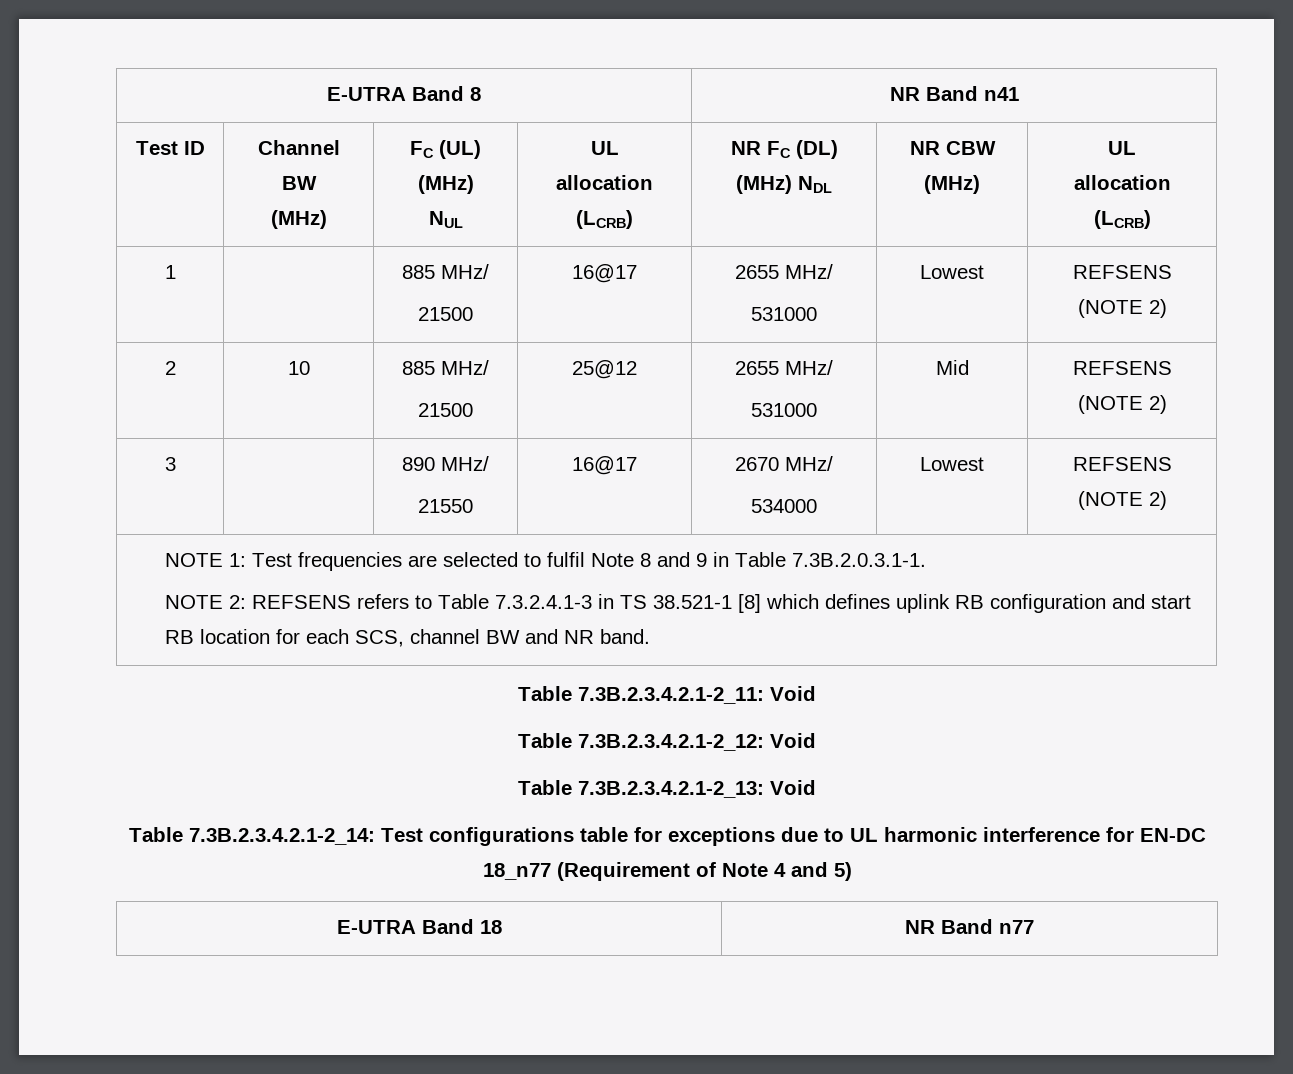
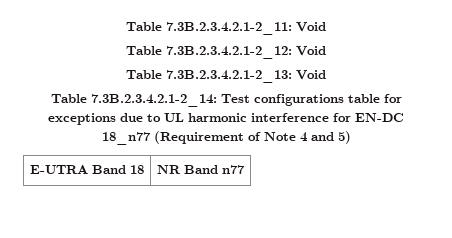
- E-UTRA Band 8 | NR Band n41
- Test ID | Channel BW
- (MHz) | FC (UL) (MHz)
- NUL | UL
- allocation (LCRB) | NR FC (DL) (MHz) NDL | NR CBW (MHz) | UL
- allocation (LCRB)
- 1 | | 885 MHz/
- 21500 | 16@17 | 2655 MHz/
- 531000 | Lowest | REFSENS (NOTE 2)
- 2 | 10 | 885 MHz/
- 21500 | 25@12 | 2655 MHz/
- 531000 | Mid | REFSENS (NOTE 2)
- 3 | | 890 MHz/
- 21550 | 16@17 | 2670 MHz/
- 534000 | Lowest | REFSENS (NOTE 2)
- NOTE 1: Test frequencies are selected to fulfil Note 8 and 9 in Table 7.3B.2.0.3.1-1.
- NOTE 2: REFSENS refers to Table 7.3.2.4.1-3 in TS 38.521-1 [8] which defines uplink RB configuration and start RB location for each SCS, channel BW and NR band.

